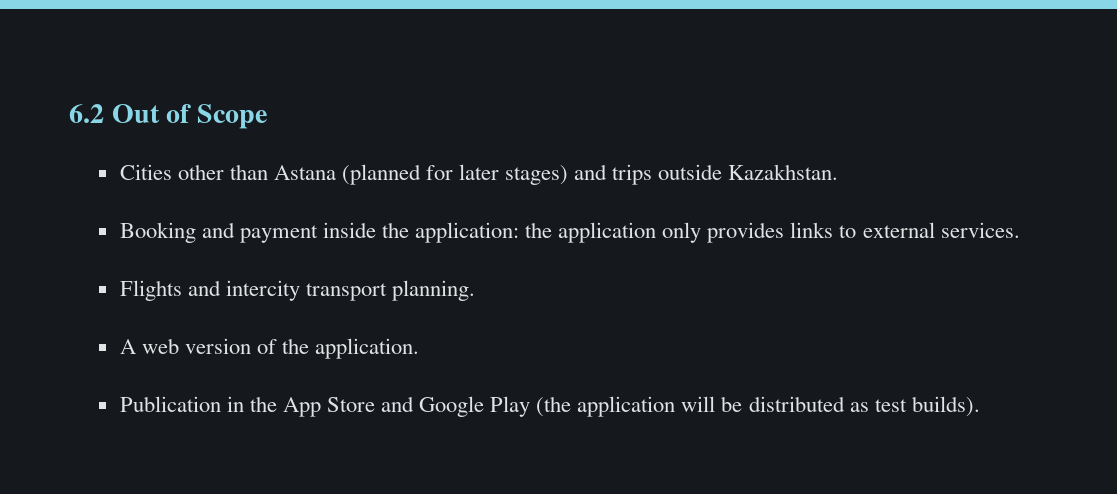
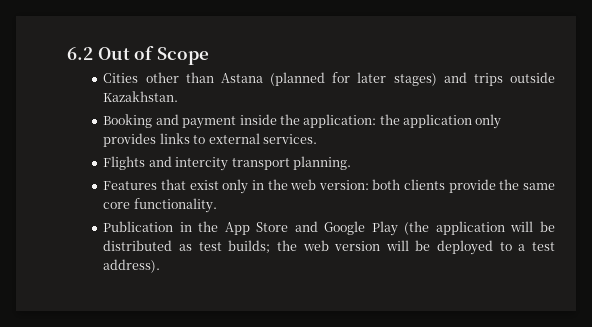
- A web version of the application.
+ Features that exist only in the web version: both clients provide the same core functionality.
- Publication in the App Store and Google Play (the application will be distributed as test builds).
+ Publication in the App Store and Google Play (the application will be distributed as test builds; the web version will be deployed to a test address).

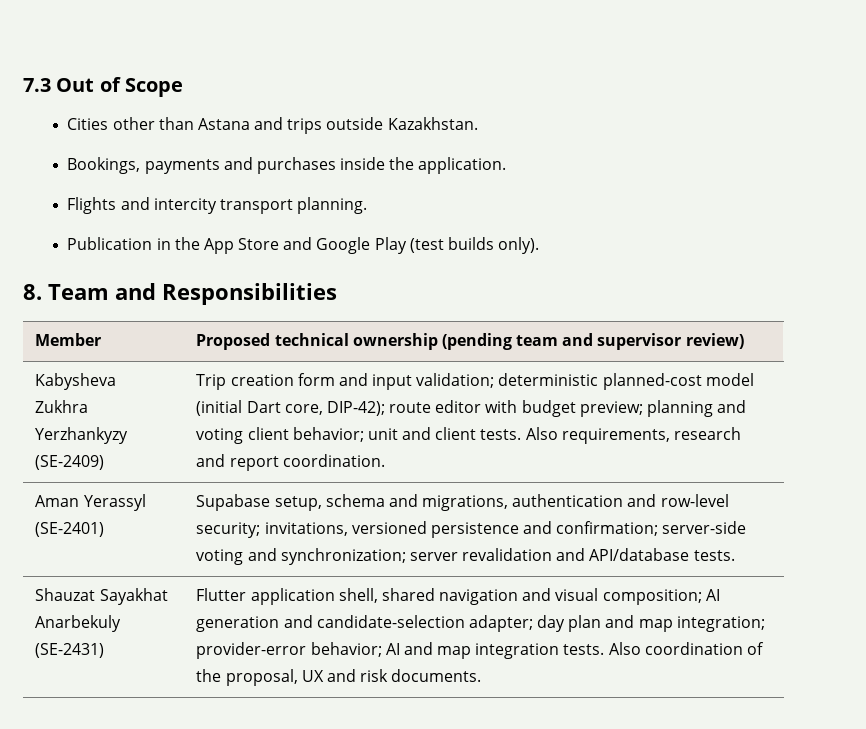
- 6.2 Out of Scope
+ 7.3 Out of Scope
- Cities other than Astana (planned for later stages) and trips outside Kazakhstan.
+ Cities other than Astana and trips outside Kazakhstan.
- Booking and payment inside the application: the application only provides links to external services.
+ Bookings, payments and purchases inside the application.
- Features that exist only in the web version: both clients provide the same core functionality.
- Publication in the App Store and Google Play (the application will be distributed as test builds; the web version will be deployed to a test address).
+ Publication in the App Store and Google Play (test builds only).
+ 8. Team and Responsibilities
+ Member | Proposed technical ownership (pending team and supervisor review)
+ Kabysheva Zukhra Yerzhankyzy (SE-2409) | Trip creation form and input validation; deterministic planned-cost model (initial Dart core, DIP-42); route editor with budget preview; planning and voting client behavior; unit and client tests. Also requirements, research and report coordination.
+ Aman Yerassyl (SE-2401) | Supabase setup, schema and migrations, authentication and row-level security; invitations, versioned persistence and confirmation; server-side voting and synchronization; server revalidation and API/database tests.
+ Shauzat Sayakhat Anarbekuly (SE-2431) | Flutter application shell, shared navigation and visual composition; AI generation and candidate-selection adapter; day plan and map integration; provider-error behavior; AI and map integration tests. Also coordination of the proposal, UX and risk documents.

